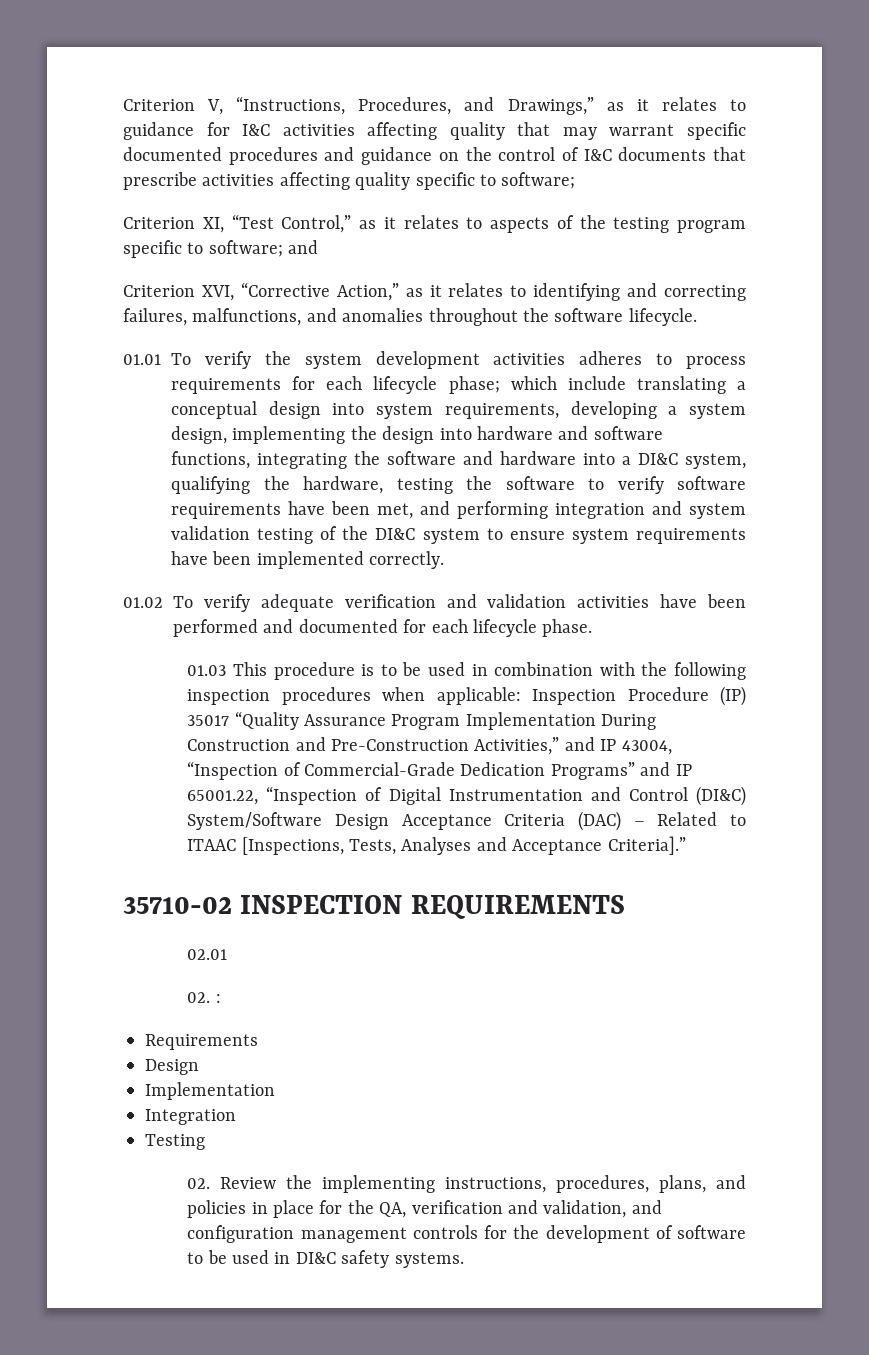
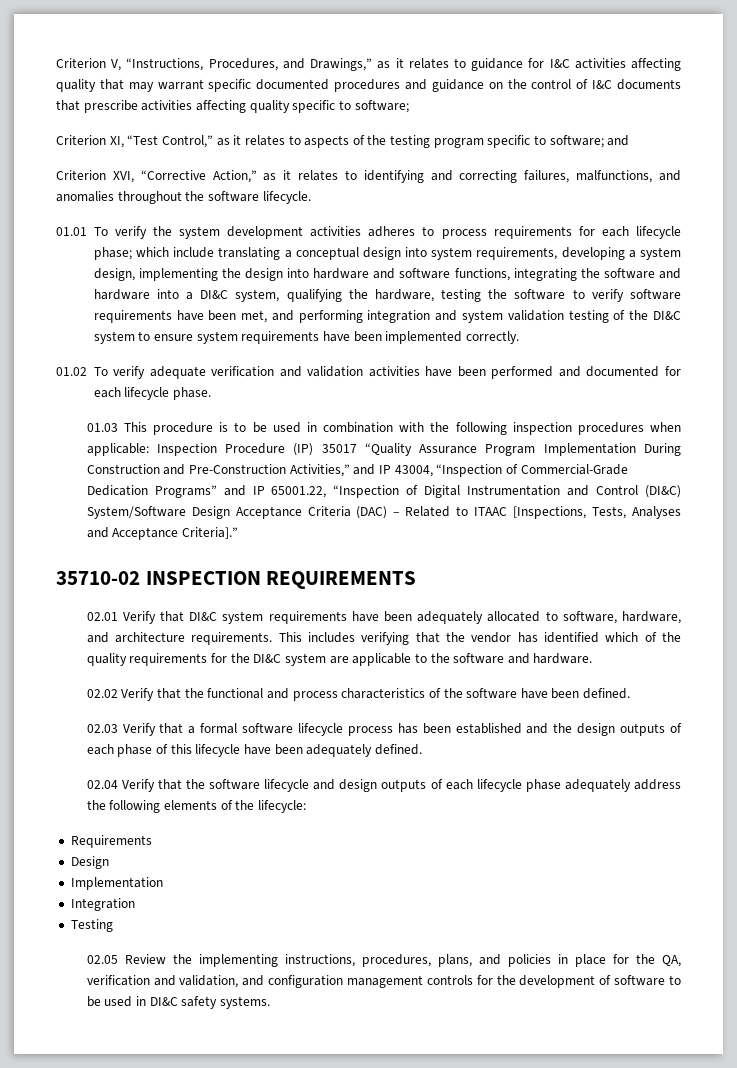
- 02.01
- 02. :
+ 02.01 Verify that DI&C system requirements have been adequately allocated to software, hardware, and architecture requirements. This includes verifying that the vendor has identified which of the quality requirements for the DI&C system are applicable to the software and hardware.
+ 02.02 Verify that the functional and process characteristics of the software have been defined.
+ 02.03 Verify that a formal software lifecycle process has been established and the design outputs of each phase of this lifecycle have been adequately defined.
+ 02.04 Verify that the software lifecycle and design outputs of each lifecycle phase adequately address the following elements of the lifecycle:
- 02. Review the implementing instructions, procedures, plans, and policies in place for the QA, verification and validation, and configuration management controls for the development of software to be used in DI&C safety systems.
+ 02.05 Review the implementing instructions, procedures, plans, and policies in place for the QA, verification and validation, and configuration management controls for the development of software to be used in DI&C safety systems.

